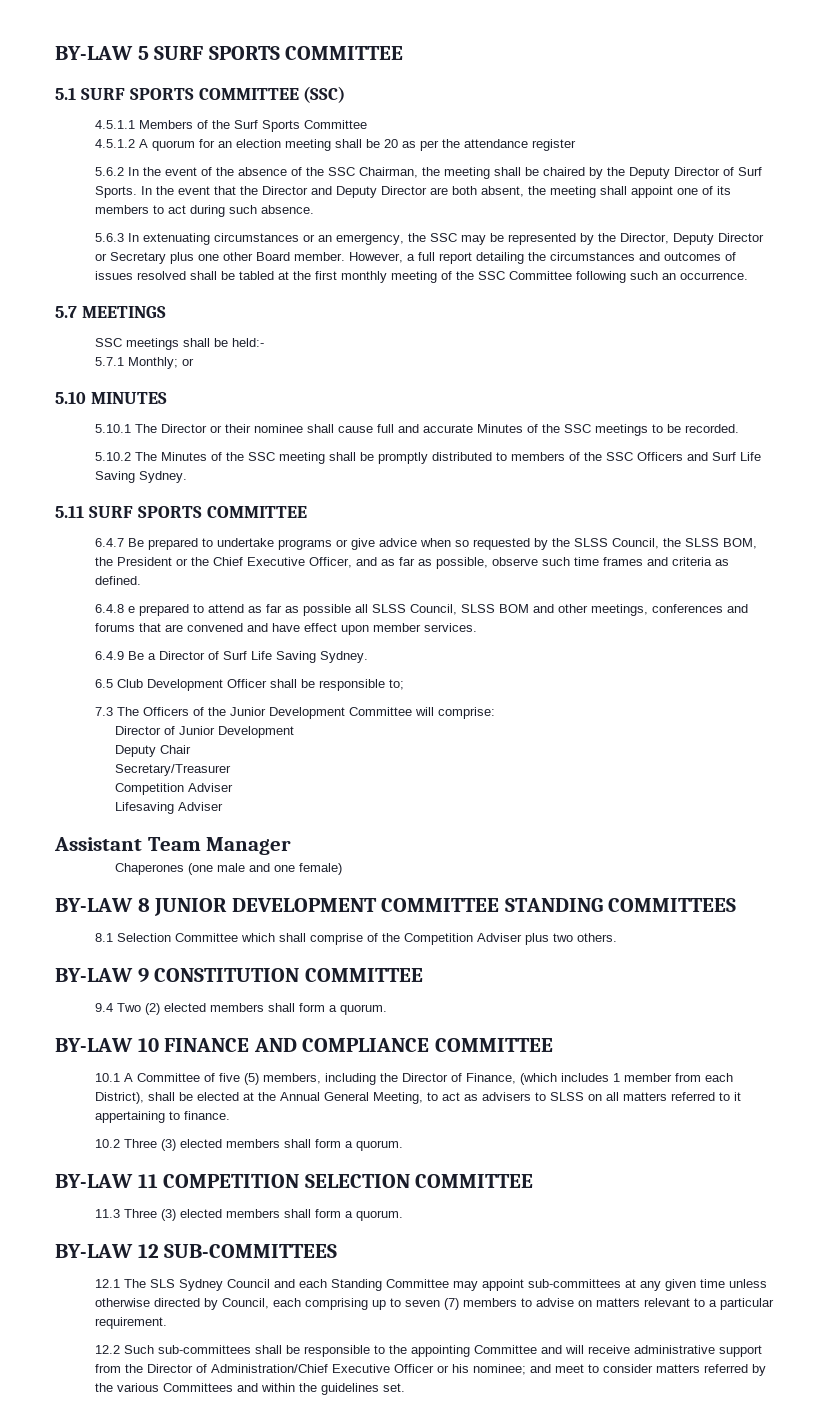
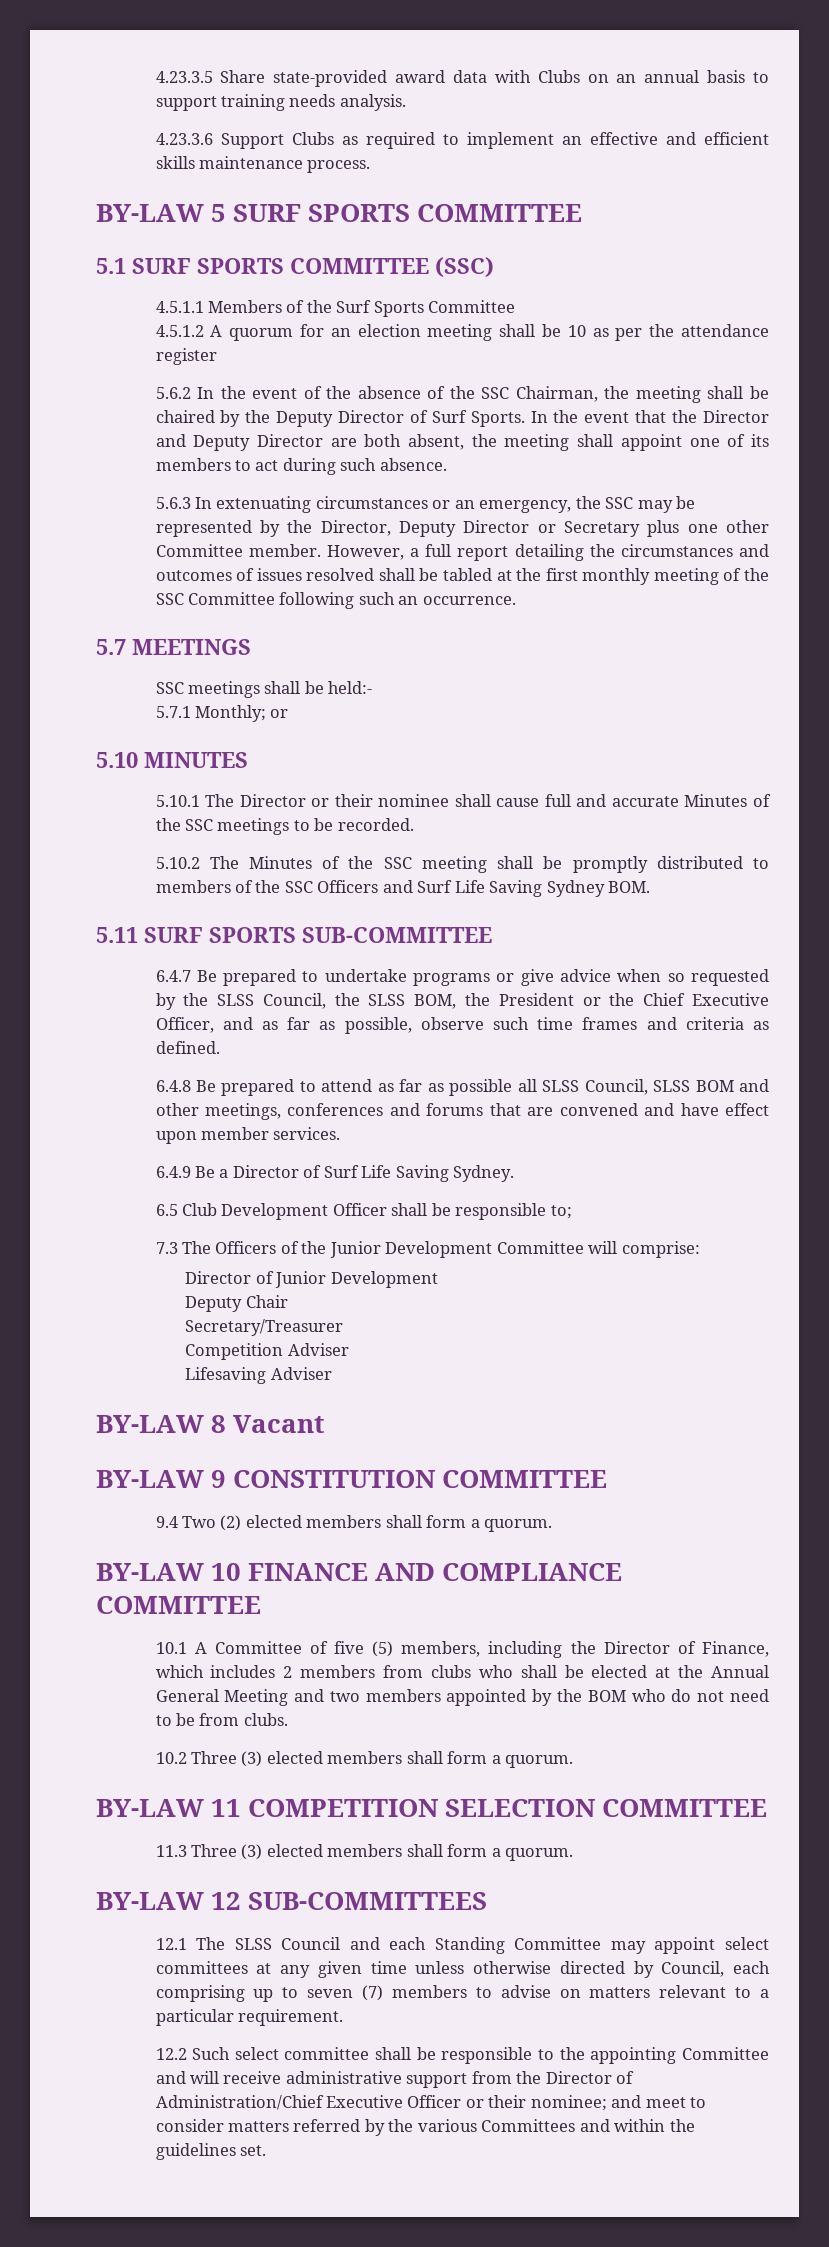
+ 4.23.3.5 Share state-provided award data with Clubs on an annual basis to support training needs analysis.
+ 4.23.3.6 Support Clubs as required to implement an effective and efficient skills maintenance process.
- 4.5.1.2 A quorum for an election meeting shall be 20 as per the attendance register
+ 4.5.1.2 A quorum for an election meeting shall be 10 as per the attendance register
- 5.6.3 In extenuating circumstances or an emergency, the SSC may be represented by the Director, Deputy Director or Secretary plus one other Board member.
+ 5.6.3 In extenuating circumstances or an emergency, the SSC may be represented by the Director, Deputy Director or Secretary plus one other Committee member.
- 5.10.2 The Minutes of the SSC meeting shall be promptly distributed to members of the SSC Officers and Surf Life Saving Sydney.
+ 5.10.2 The Minutes of the SSC meeting shall be promptly distributed to members of the SSC Officers and Surf Life Saving Sydney BOM.
- 5.11 SURF SPORTS COMMITTEE
+ 5.11 SURF SPORTS SUB-COMMITTEE
- 6.4.8 e prepared to attend as far as possible all SLSS Council, SLSS BOM and other meetings, conferences and forums that are convened and have effect upon member services.
+ 6.4.8 Be prepared to attend as far as possible all SLSS Council, SLSS BOM and other meetings, conferences and forums that are convened and have effect upon member services.
- Assistant Team Manager
- Chaperones (one male and one female)
- BY-LAW 8 JUNIOR DEVELOPMENT COMMITTEE STANDING COMMITTEES
- 8.1 Selection Committee which shall comprise of the Competition Adviser plus two others.
+ BY-LAW 8 Vacant
- 10.1 A Committee of five (5) members, including the Director of Finance, (which includes 1 member from each District), shall be elected at the Annual General Meeting, to act as advisers to SLSS on all matters referred to it appertaining to finance.
+ 10.1 A Committee of five (5) members, including the Director of Finance, which includes 2 members from clubs who shall be elected at the Annual General Meeting and two members appointed by the BOM who do not need to be from clubs.
- 12.1 The SLS Sydney Council and each Standing Committee may appoint sub-committees at any given time unless otherwise directed by Council, each comprising up to seven (7) members to advise on matters relevant to a particular requirement.
+ 12.1 The SLSS Council and each Standing Committee may appoint select committees at any given time unless otherwise directed by Council, each comprising up to seven (7) members to advise on matters relevant to a particular requirement.
- 12.2 Such sub-committees shall be responsible to the appointing Committee and will receive administrative support from the Director of Administration/Chief Executive Officer or his nominee; and meet to consider matters referred by the various Committees and within the guidelines set.
+ 12.2 Such select committee shall be responsible to the appointing Committee and will receive administrative support from the Director of Administration/Chief Executive Officer or their nominee; and meet to consider matters referred by the various Committees and within the guidelines set.

